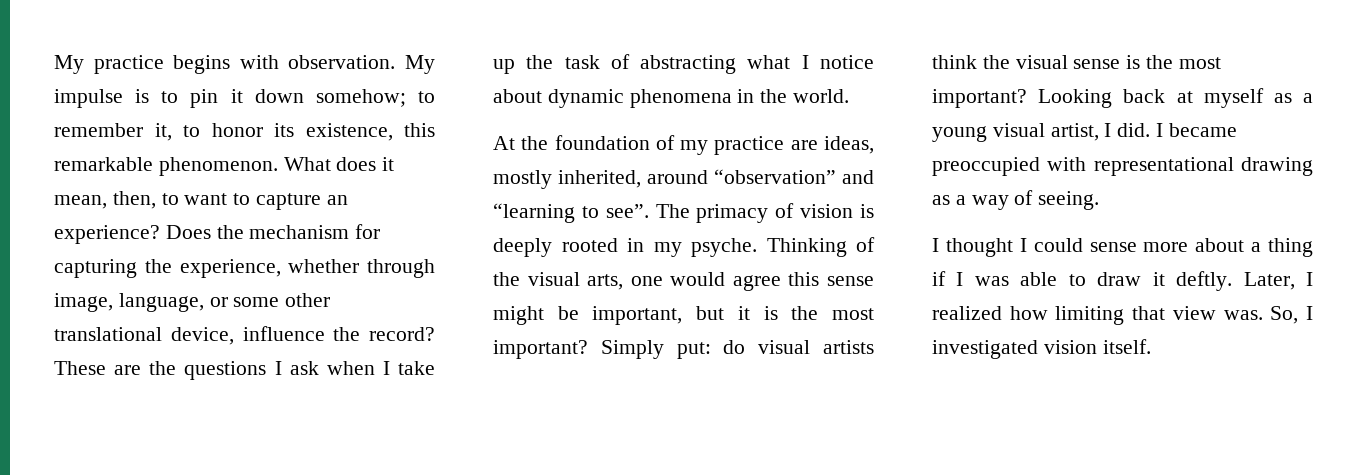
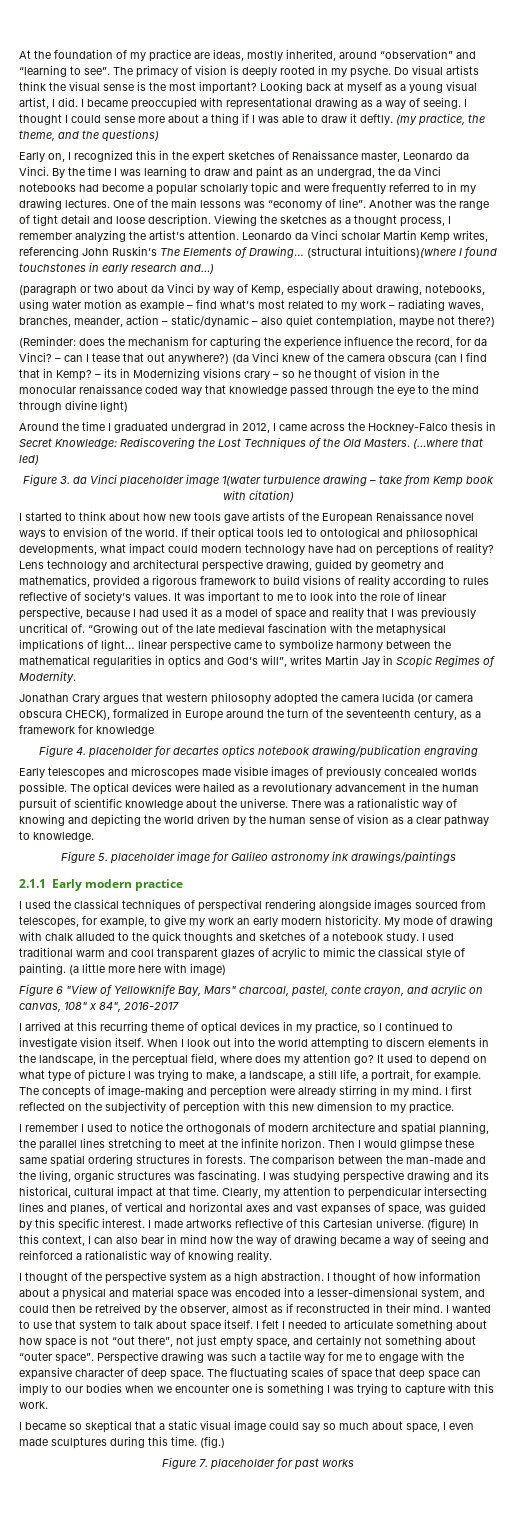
- My practice begins with observation. My impulse is to pin it down somehow; to remember it, to honor its existence, this remarkable phenomenon. What does it mean, then, to want to capture an experience? Does the mechanism for capturing the experience, whether through image, language, or some other translational device, influence the record? These are the questions I ask when I take up the task of abstracting what I notice about dynamic phenomena in the world.
- Thinking of the visual arts, one would agree this sense might be important, but it is the most important? Simply put: do visual artists think the visual sense is the most important?
+ Do visual artists think the visual sense is the most important?
- I became preoccupied with representational drawing as a way of seeing.
- I thought I could sense more about a thing if I was able to draw it deftly.
+ I became preoccupied with representational drawing as a way of seeing. I thought I could sense more about a thing if I was able to draw it deftly.
- Later, I realized how limiting that view was. So, I investigated vision itself.
+ (my practice, the theme, and the questions)
+ Early on, I recognized this in the expert sketches of Renaissance master, Leonardo da Vinci. By the time I was learning to draw and paint as an undergrad, the da Vinci notebooks had become a popular scholarly topic and were frequently referred to in my drawing lectures. One of the main lessons was “economy of line”. Another was the range of tight detail and loose description. Viewing the sketches as a thought process, I remember analyzing the artist’s attention. Leonardo da Vinci scholar Martin Kemp writes, referencing John Ruskin’s The Elements of Drawing… (structural intuitions)(where I found touchstones in early research and…)
+ (paragraph or two about da Vinci by way of Kemp, especially about drawing, notebooks, using water motion as example – find what’s most related to my work – radiating waves, branches, meander, action – static/dynamic – also quiet contemplation, maybe not there?)
+ (Reminder: does the mechanism for capturing the experience influence the record, for da Vinci? – can I tease that out anywhere?) (da Vinci knew of the camera obscura (can I find that in Kemp? – its in Modernizing visions crary – so he thought of vision in the monocular renaissance coded way that knowledge passed through the eye to the mind through divine light)
+ Around the time I graduated undergrad in 2012, I came across the Hockney-Falco thesis in Secret Knowledge: Rediscovering the Lost Techniques of the Old Masters. (…where that led)
+ Figure 3. da Vinci placeholder image 1(water turbulence drawing – take from Kemp book with citation)
+ I started to think about how new tools gave artists of the European Renaissance novel ways to envision of the world. If their optical tools led to ontological and philosophical developments, what impact could modern technology have had on perceptions of reality? Lens technology and architectural perspective drawing, guided by geometry and mathematics, provided a rigorous framework to build visions of reality according to rules reflective of society’s values. It was important to me to look into the role of linear perspective, because I had used it as a model of space and reality that I was previously uncritical of. “Growing out of the late medieval fascination with the metaphysical implications of light… linear perspective came to symbolize harmony between the mathematical regularities in optics and God’s will”, writes Martin Jay in Scopic Regimes of Modernity.
+ Jonathan Crary argues that western philosophy adopted the camera lucida (or camera obscura CHECK), formalized in Europe around the turn of the seventeenth century, as a framework for knowledge
+ Figure 4. placeholder for decartes optics notebook drawing/publication engraving
+ Early telescopes and microscopes made visible images of previously concealed worlds possible. The optical devices were hailed as a revolutionary advancement in the human pursuit of scientific knowledge about the universe. There was a rationalistic way of knowing and depicting the world driven by the human sense of vision as a clear pathway to knowledge.
+ Figure 5. placeholder image for Galileo astronomy ink drawings/paintings
+ 2.1.1 Early modern practice
+ I used the classical techniques of perspectival rendering alongside images sourced from telescopes, for example, to give my work an early modern historicity. My mode of drawing with chalk alluded to the quick thoughts and sketches of a notebook study. I used traditional warm and cool transparent glazes of acrylic to mimic the classical style of painting. (a little more here with image)
+ Figure 6 "View of Yellowknife Bay, Mars" charcoal, pastel, conte crayon, and acrylic on canvas, 108" x 84", 2016-2017
+ I arrived at this recurring theme of optical devices in my practice, so I continued to investigate vision itself. When I look out into the world attempting to discern elements in the landscape, in the perceptual field, where does my attention go? It used to depend on what type of picture I was trying to make, a landscape, a still life, a portrait, for example. The concepts of image-making and perception were already stirring in my mind. I first reflected on the subjectivity of perception with this new dimension to my practice.
+ I remember I used to notice the orthogonals of modern architecture and spatial planning, the parallel lines stretching to meet at the infinite horizon. Then I would glimpse these same spatial ordering structures in forests. The comparison between the man-made and the living, organic structures was fascinating. I was studying perspective drawing and its historical, cultural impact at that time. Clearly, my attention to perpendicular intersecting lines and planes, of vertical and horizontal axes and vast expanses of space, was guided by this specific interest. I made artworks reflective of this Cartesian universe. (figure) In this context, I can also bear in mind how the way of drawing became a way of seeing and reinforced a rationalistic way of knowing reality.
+ I thought of the perspective system as a high abstraction. I thought of how information about a physical and material space was encoded into a lesser-dimensional system, and could then be retreived by the observer, almost as if reconstructed in their mind. I wanted to use that system to talk about space itself. I felt I needed to articulate something about how space is not “out there”, not just empty space, and certainly not something about “outer space”. Perspective drawing was such a tactile way for me to engage with the expansive character of deep space. The fluctuating scales of space that deep space can imply to our bodies when we encounter one is something I was trying to capture with this work.
+ I became so skeptical that a static visual image could say so much about space, I even made sculptures during this time. (fig.)
+ Figure 7. placeholder for past works

